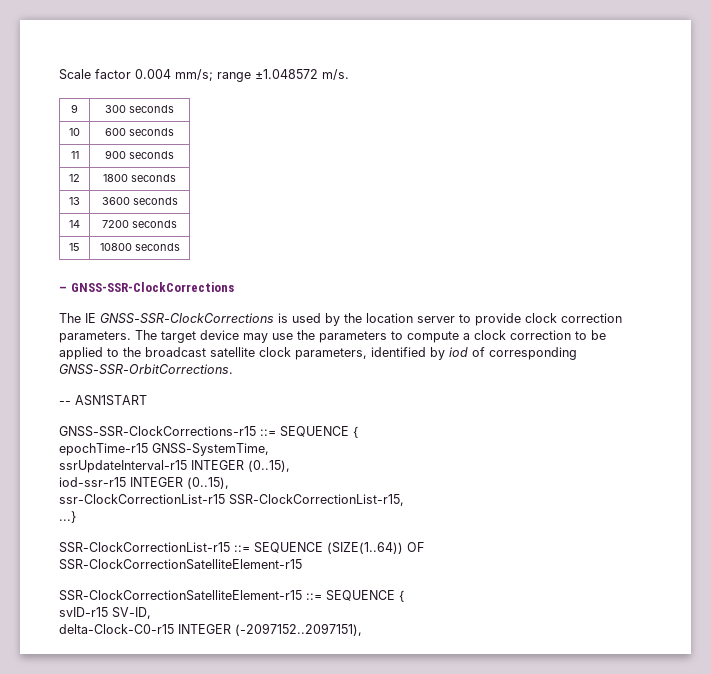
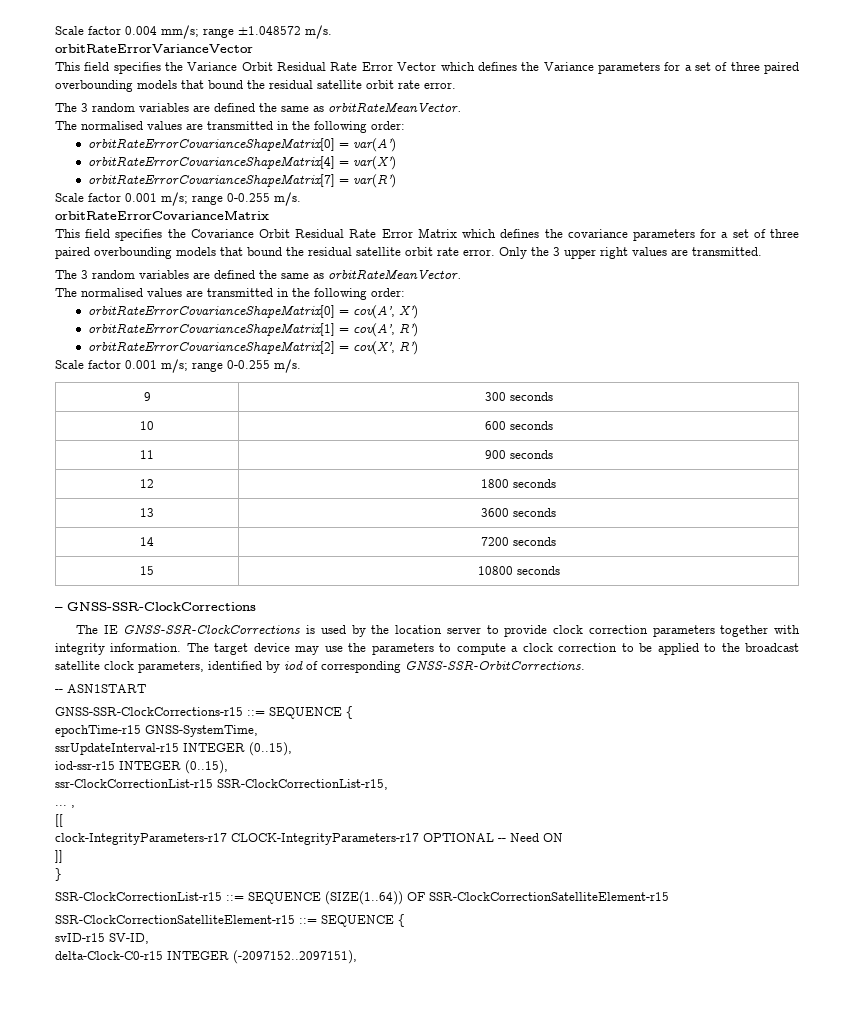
+ orbitRateErrorVarianceVector
+ This field specifies the Variance Orbit Residual Rate Error Vector which defines the Variance parameters for a set of three paired overbounding models that bound the residual satellite orbit rate error.
+ The 3 random variables are defined the same as orbitRateMeanVector.
+ The normalised values are transmitted in the following order:
+ orbitRateErrorCovarianceShapeMatrix[0] = var(A’)
+ orbitRateErrorCovarianceShapeMatrix[4] = var(X’)
+ orbitRateErrorCovarianceShapeMatrix[7] = var(R’)
+ Scale factor 0.001 m/s; range 0-0.255 m/s.
+ orbitRateErrorCovarianceMatrix
+ This field specifies the Covariance Orbit Residual Rate Error Matrix which defines the covariance parameters for a set of three paired overbounding models that bound the residual satellite orbit rate error. Only the 3 upper right values are transmitted.
+ The 3 random variables are defined the same as orbitRateMeanVector.
+ The normalised values are transmitted in the following order:
+ orbitRateErrorCovarianceShapeMatrix[0] = cov(A’, X’)
+ orbitRateErrorCovarianceShapeMatrix[1] = cov(A’, R’)
+ orbitRateErrorCovarianceShapeMatrix[2] = cov(X’, R’)
+ Scale factor 0.001 m/s; range 0-0.255 m/s.
- The IE GNSS-SSR-ClockCorrections is used by the location server to provide clock correction parameters.
+ The IE GNSS-SSR-ClockCorrections is used by the location server to provide clock correction parameters together with integrity information.
- ...}
+ ... ,
+ [[
+ clock-IntegrityParameters-r17 CLOCK-IntegrityParameters-r17 OPTIONAL -- Need ON
+ ]]
+ }

